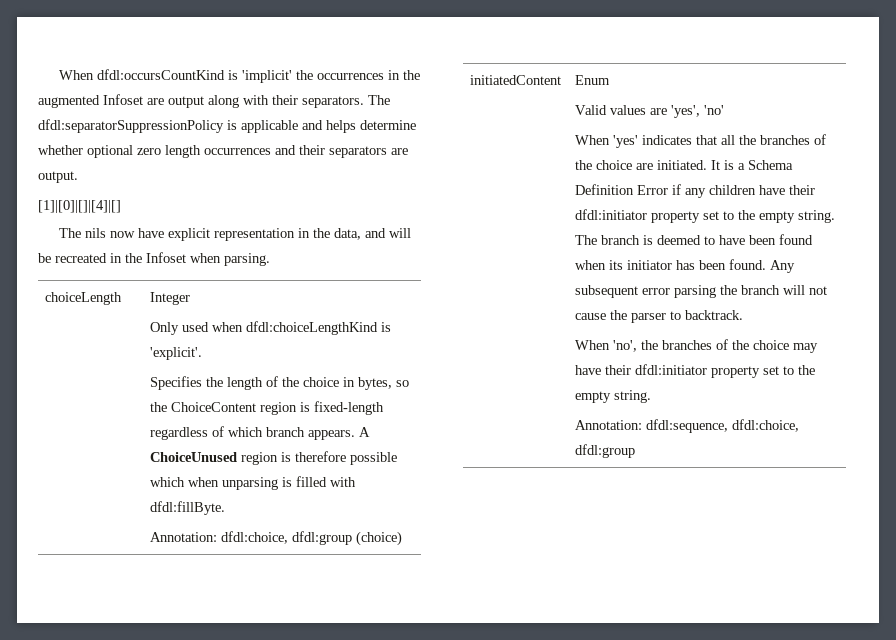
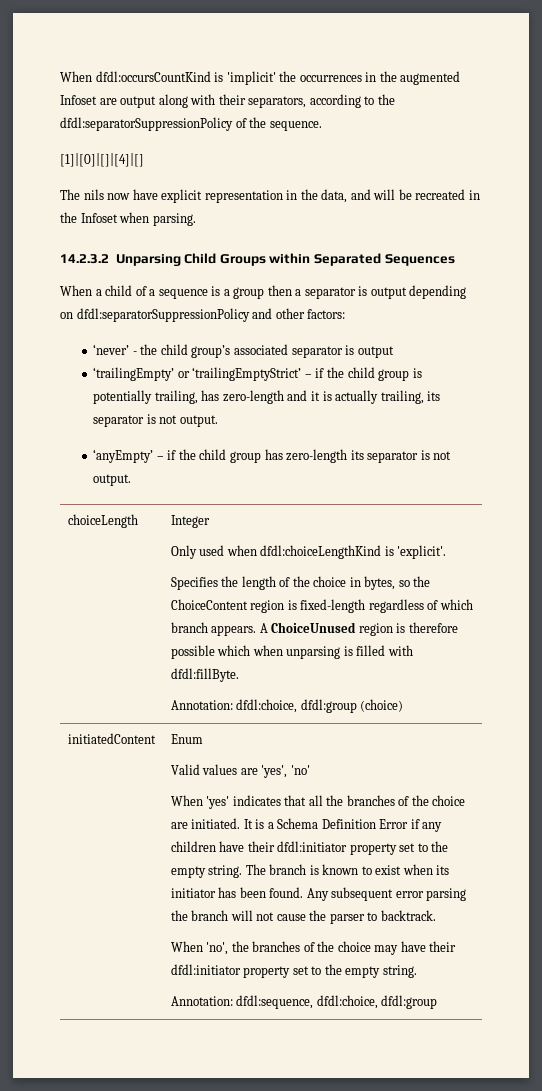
- When dfdl:occursCountKind is 'implicit' the occurrences in the augmented Infoset are output along with their separators. The dfdl:separatorSuppressionPolicy is applicable and helps determine whether optional zero length occurrences and their separators are output.
+ When dfdl:occursCountKind is 'implicit' the occurrences in the augmented Infoset are output along with their separators, according to the dfdl:separatorSuppressionPolicy of the sequence.
+ 14.2.3.2 Unparsing Child Groups within Separated Sequences
+ When a child of a sequence is a group then a separator is output depending on dfdl:separatorSuppressionPolicy and other factors:
+ ‘never’ - the child group’s associated separator is output
+ ‘trailingEmpty’ or ‘trailingEmptyStrict’ – if the child group is potentially trailing, has zero-length and it is actually trailing, its separator is not output.
+ ‘anyEmpty’ – if the child group has zero-length its separator is not output.
- The branch is deemed to have been found when its initiator has been found.
+ The branch is known to exist when its initiator has been found.

